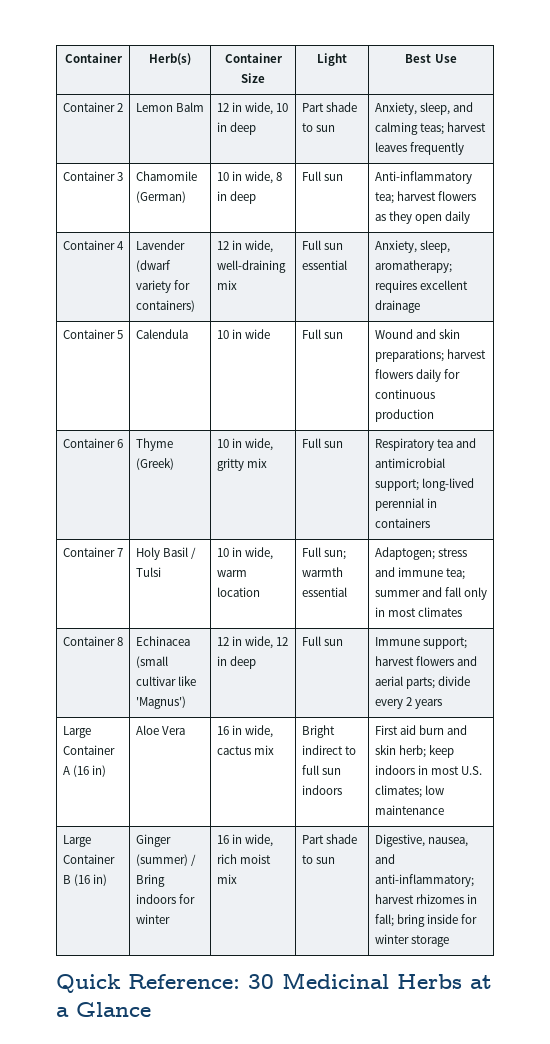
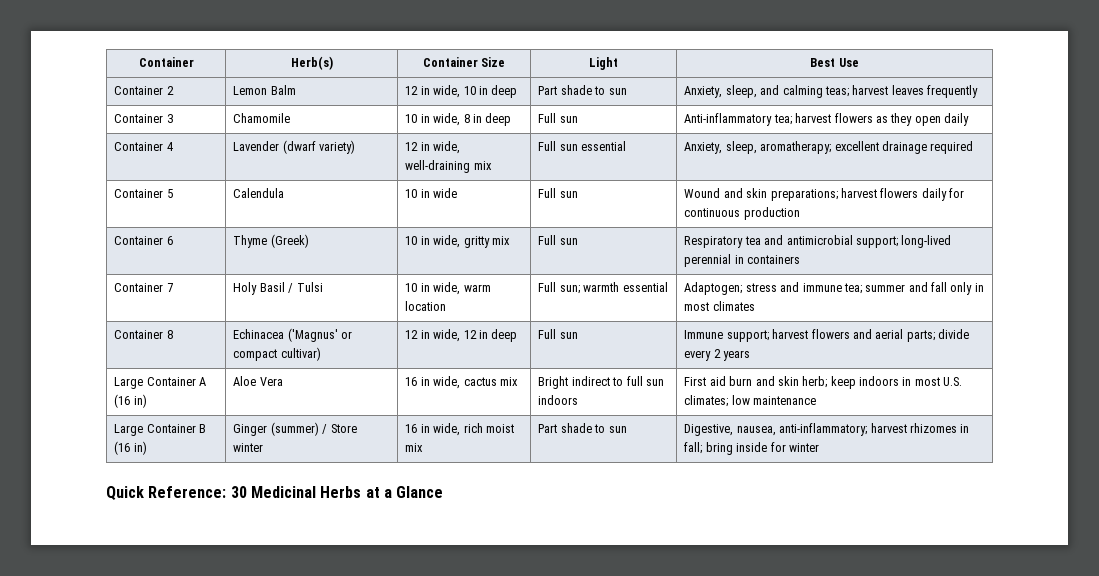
- Container 3 | Chamomile (German) | 10 in wide, 8 in deep | Full sun | Anti-inflammatory tea; harvest flowers as they open daily
+ Container 3 | Chamomile | 10 in wide, 8 in deep | Full sun | Anti-inflammatory tea; harvest flowers as they open daily
- Container 4 | Lavender (dwarf variety for containers) | 12 in wide, well-draining mix | Full sun essential | Anxiety, sleep, aromatherapy; requires excellent drainage
+ Container 4 | Lavender (dwarf variety) | 12 in wide, well-draining mix | Full sun essential | Anxiety, sleep, aromatherapy; excellent drainage required
- Container 8 | Echinacea (small cultivar like 'Magnus') | 12 in wide, 12 in deep | Full sun | Immune support; harvest flowers and aerial parts; divide every 2 years
+ Container 8 | Echinacea ('Magnus' or compact cultivar) | 12 in wide, 12 in deep | Full sun | Immune support; harvest flowers and aerial parts; divide every 2 years
- Large Container B (16 in) | Ginger (summer) / Bring indoors for winter | 16 in wide, rich moist mix | Part shade to sun | Digestive, nausea, and anti-inflammatory; harvest rhizomes in fall; bring inside for winter storage
+ Large Container B (16 in) | Ginger (summer) / Store winter | 16 in wide, rich moist mix | Part shade to sun | Digestive, nausea, anti-inflammatory; harvest rhizomes in fall; bring inside for winter

